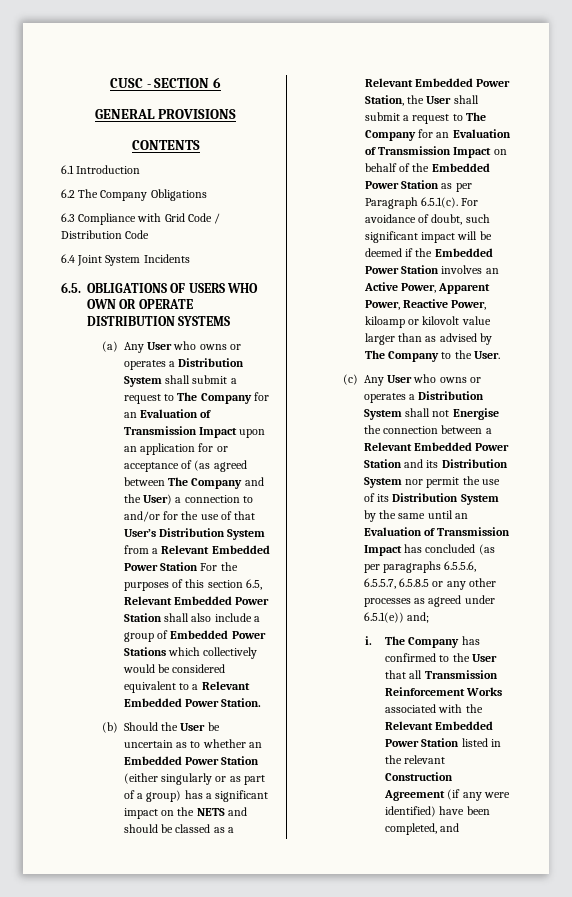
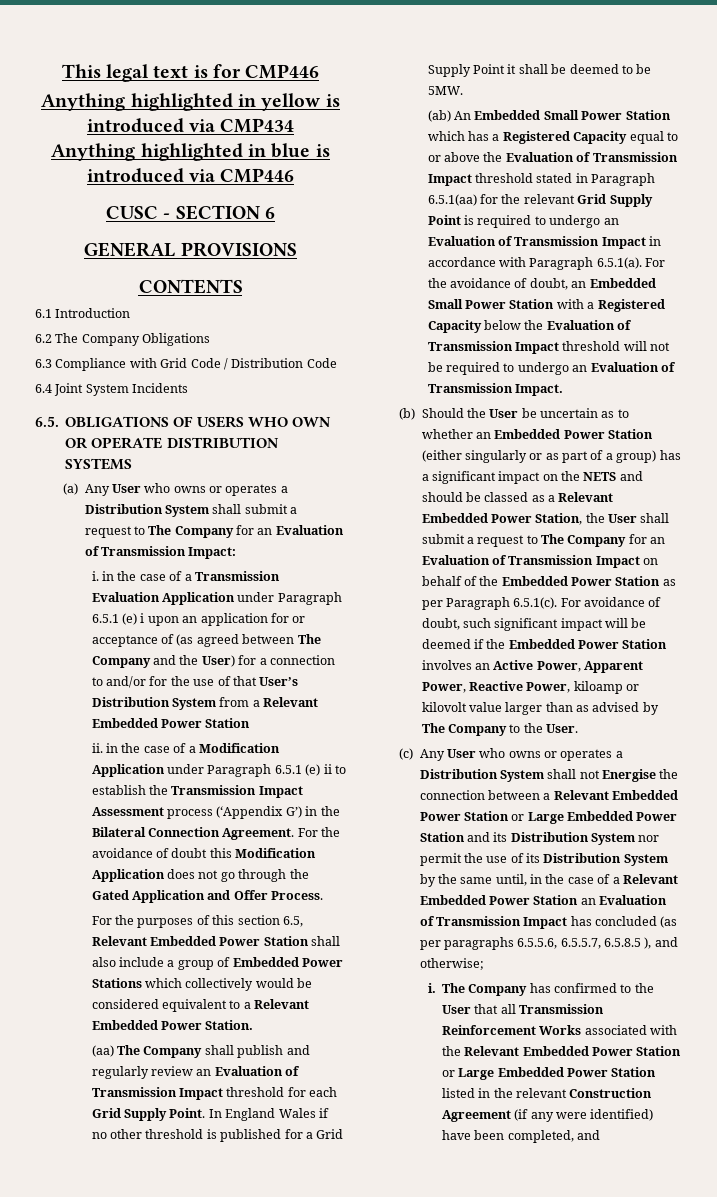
+ This legal text is for CMP446
+ Anything highlighted in yellow is introduced via CMP434
+ Anything highlighted in blue is introduced via CMP446
- (a) Any User who owns or operates a Distribution System shall submit a request to The Company for an Evaluation of Transmission Impact upon an application for or acceptance of (as agreed between The Company and the User) a connection to and/or for the use of that User’s Distribution System from a Relevant Embedded Power Station For the purposes of this section 6.5, Relevant Embedded Power Station shall also include a group of Embedded Power Stations which collectively would be considered equivalent to a Relevant Embedded Power Station.
+ (a) Any User who owns or operates a Distribution System shall submit a request to The Company for an Evaluation of Transmission Impact:
+ i. in the case of a Transmission Evaluation Application under Paragraph 6.5.1 (e) i upon an application for or acceptance of (as agreed between The Company and the User) for a connection to and/or for the use of that User’s Distribution System from a Relevant Embedded Power Station
+ ii. in the case of a Modification Application under Paragraph 6.5.1 (e) ii to establish the Transmission Impact Assessment process (‘Appendix G’) in the Bilateral Connection Agreement. For the avoidance of doubt this Modification Application does not go through the Gated Application and Offer Process.
+ For the purposes of this section 6.5, Relevant Embedded Power Station shall also include a group of Embedded Power Stations which collectively would be considered equivalent to a Relevant Embedded Power Station.
+ (aa) The Company shall publish and regularly review an Evaluation of Transmission Impact threshold for each Grid Supply Point. In England Wales if no other threshold is published for a Grid Supply Point it shall be deemed to be 5MW.
+ (ab) An Embedded Small Power Station which has a Registered Capacity equal to or above the Evaluation of Transmission Impact threshold stated in Paragraph 6.5.1(aa) for the relevant Grid Supply Point is required to undergo an Evaluation of Transmission Impact in accordance with Paragraph 6.5.1(a). For the avoidance of doubt, an Embedded Small Power Station with a Registered Capacity below the Evaluation of Transmission Impact threshold will not be required to undergo an Evaluation of Transmission Impact.
- (c) Any User who owns or operates a Distribution System shall not Energise the connection between a Relevant Embedded Power Station and its Distribution System nor permit the use of its Distribution System by the same until an Evaluation of Transmission Impact has concluded (as per paragraphs 6.5.5.6, 6.5.5.7, 6.5.8.5 or any other processes as agreed under 6.5.1(e)) and;
+ (c) Any User who owns or operates a Distribution System shall not Energise the connection between a Relevant Embedded Power Station or Large Embedded Power Station and its Distribution System nor permit the use of its Distribution System by the same until, in the case of a Relevant Embedded Power Station an Evaluation of Transmission Impact has concluded (as per paragraphs 6.5.5.6, 6.5.5.7, 6.5.8.5 ), and otherwise;
- The Company has confirmed to the User that all Transmission Reinforcement Works associated with the Relevant Embedded Power Station listed in the relevant Construction Agreement (if any were identified) have been completed, and
+ The Company has confirmed to the User that all Transmission Reinforcement Works associated with the Relevant Embedded Power Station or Large Embedded Power Station listed in the relevant Construction Agreement (if any were identified) have been completed, and

